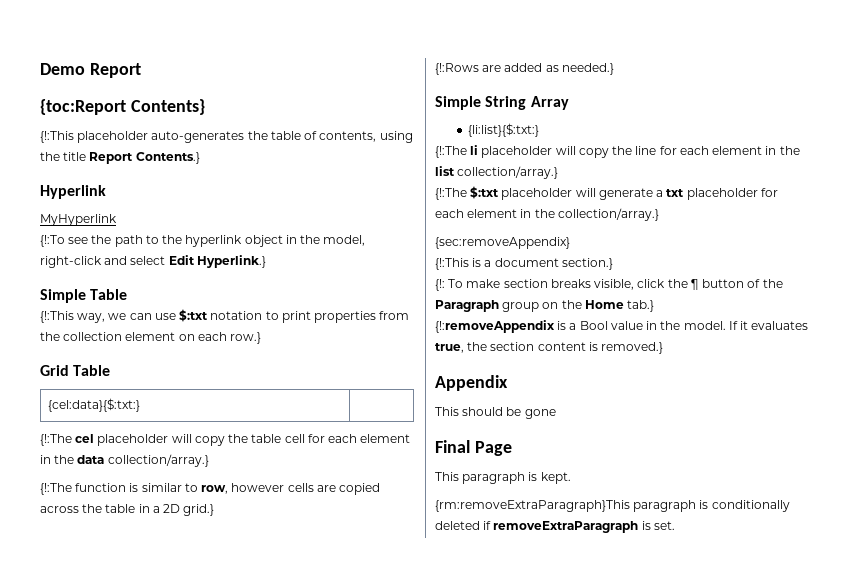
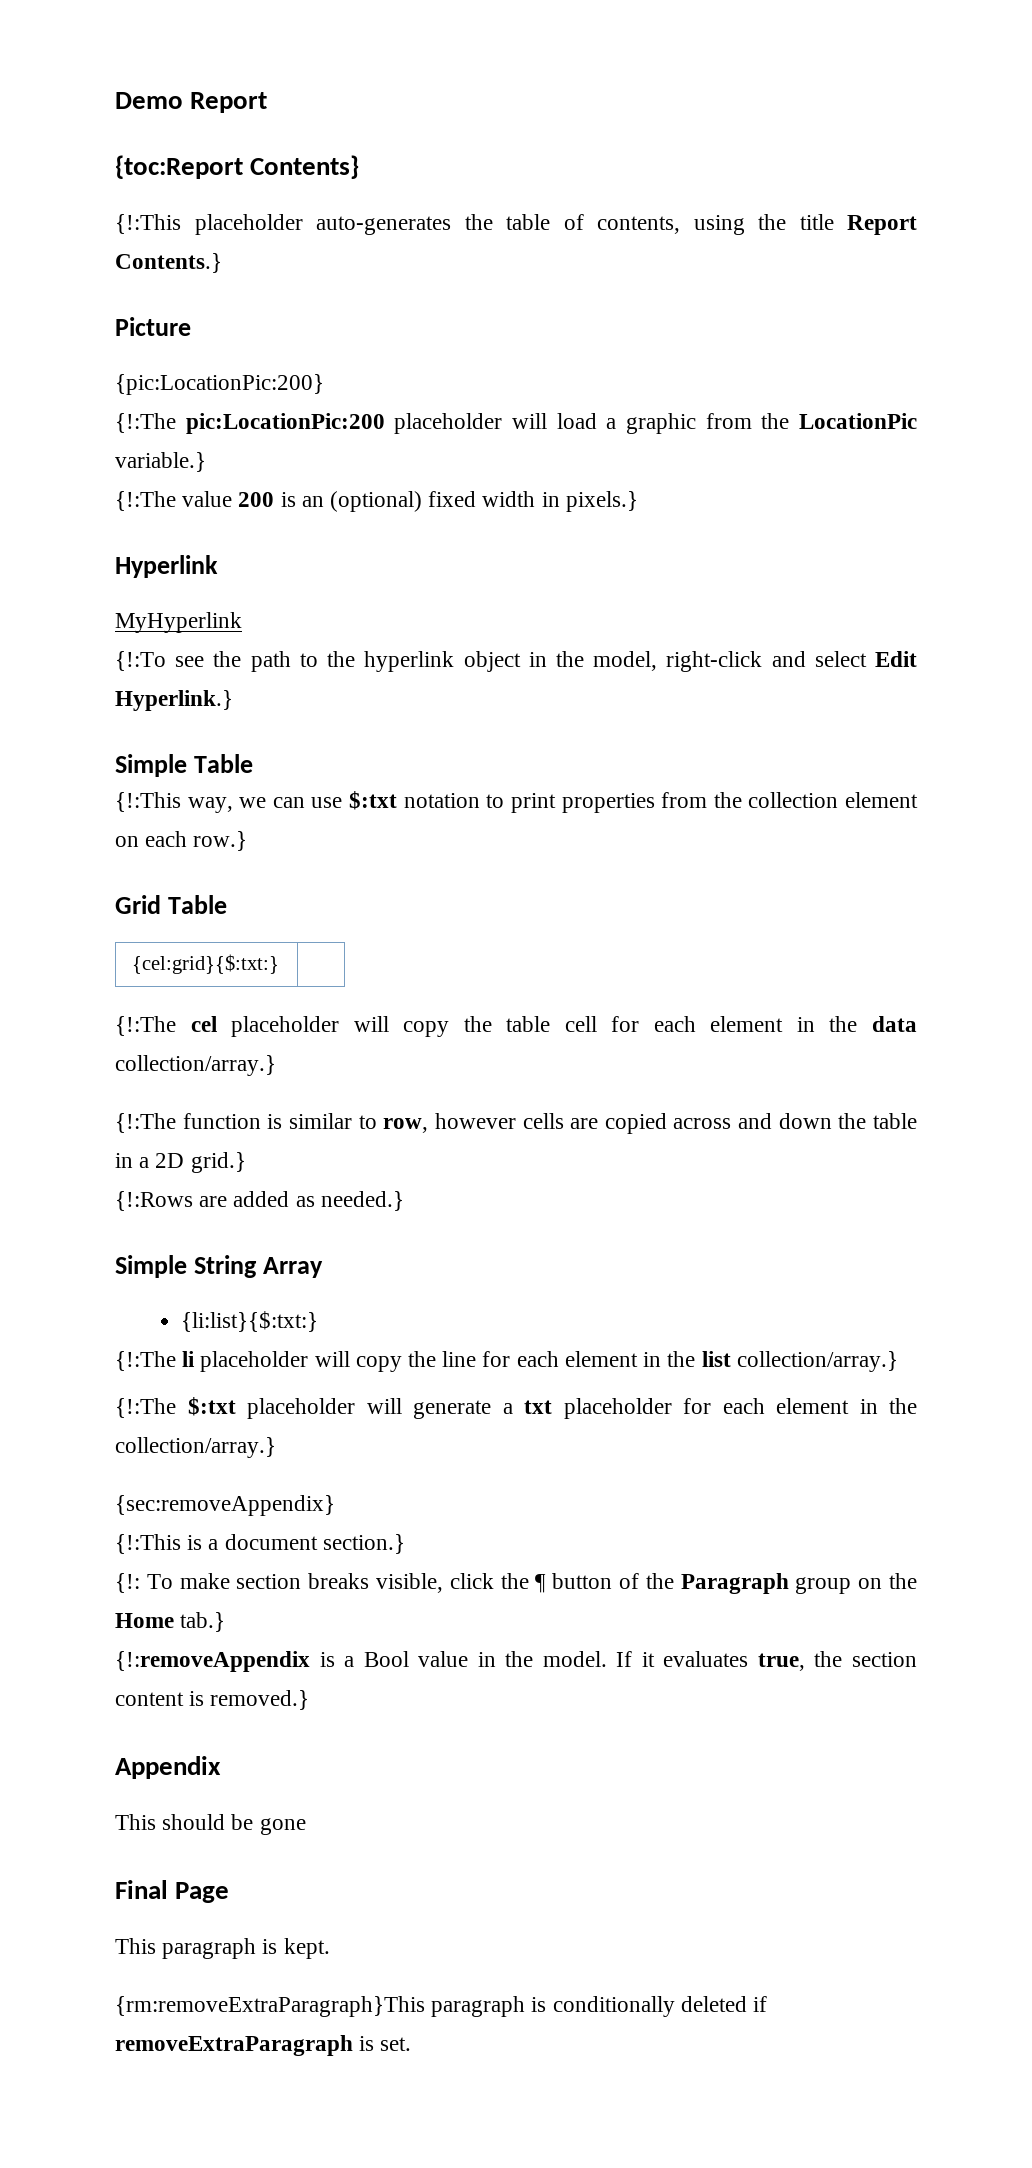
+ Picture
+ {pic:LocationPic:200}
+ {!:The pic:LocationPic:200 placeholder will load a graphic from the LocationPic variable.}
+ {!:The value 200 is an (optional) fixed width in pixels.}
- {cel:data}{$:txt:} |
+ {cel:grid}{$:txt:} |
- {!:The function is similar to row, however cells are copied across the table in a 2D grid.}
+ {!:The function is similar to row, however cells are copied across and down the table in a 2D grid.}

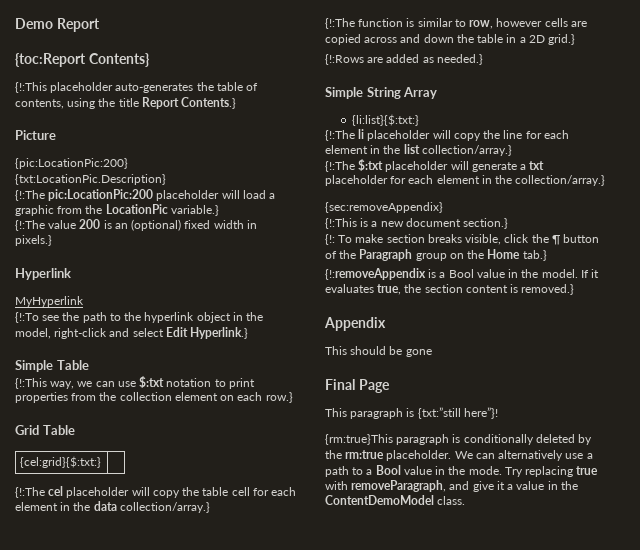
+ {txt:LocationPic.Description}
- {!:This is a document section.}
+ {!:This is a new document section.}
- This paragraph is kept.
- {rm:removeExtraParagraph}This paragraph is conditionally deleted if removeExtraParagraph is set.
+ This paragraph is {txt:”still here”}!
+ {rm:true}This paragraph is conditionally deleted by the rm:true placeholder. We can alternatively use a path to a Bool value in the mode. Try replacing true with removeParagraph, and give it a value in the ContentDemoModel class.

